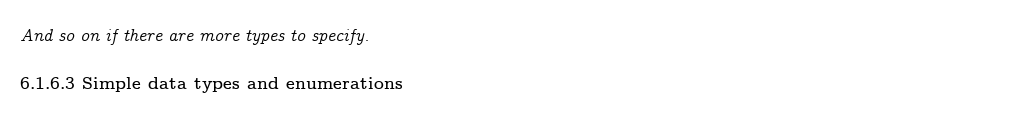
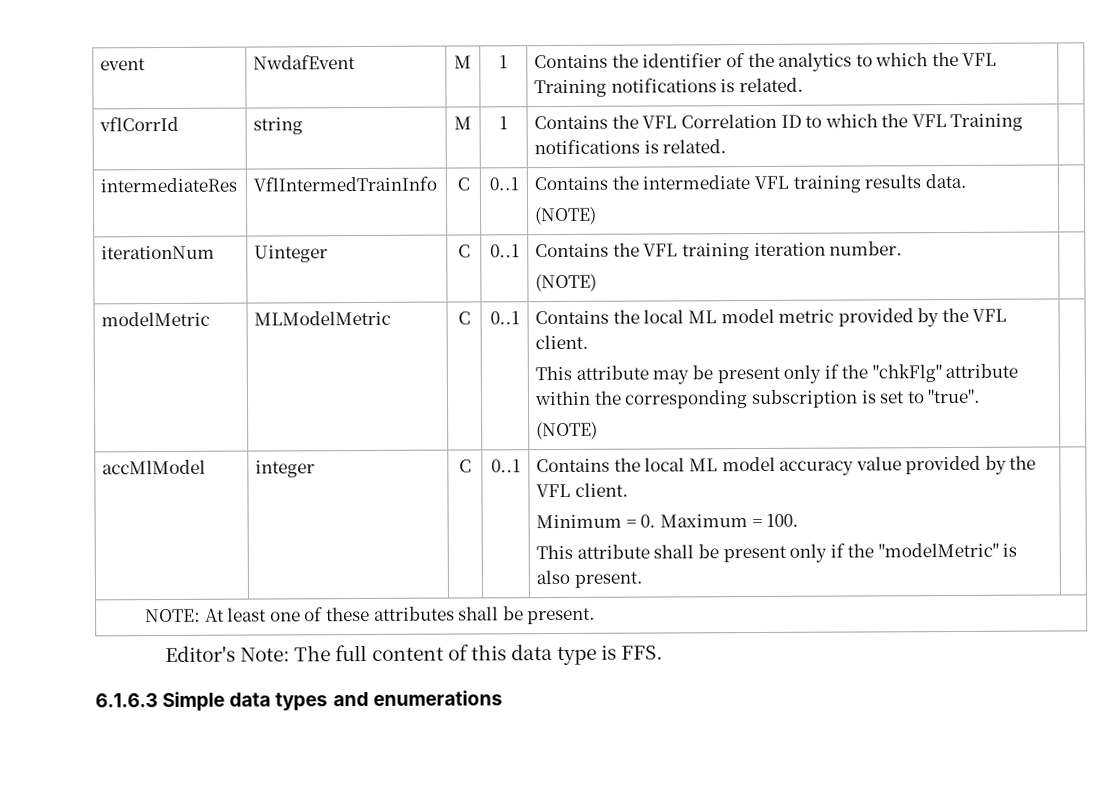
- And so on if there are more types to specify.
+ event | NwdafEvent | M | 1 | Contains the identifier of the analytics to which the VFL Training notifications is related. |
+ vflCorrId | string | M | 1 | Contains the VFL Correlation ID to which the VFL Training notifications is related. |
+ intermediateRes | VflIntermedTrainInfo | C | 0..1 | Contains the intermediate VFL training results data.
+ (NOTE) |
+ iterationNum | Uinteger | C | 0..1 | Contains the VFL training iteration number.
+ (NOTE) |
+ modelMetric | MLModelMetric | C | 0..1 | Contains the local ML model metric provided by the VFL client.
+ This attribute may be present only if the "chkFlg" attribute within the corresponding subscription is set to "true".
+ (NOTE) |
+ accMlModel | integer | C | 0..1 | Contains the local ML model accuracy value provided by the VFL client.
+ Minimum = 0. Maximum = 100.
+ This attribute shall be present only if the "modelMetric" is also present. |
+ NOTE: At least one of these attributes shall be present.
+ Editor's Note: The full content of this data type is FFS.

